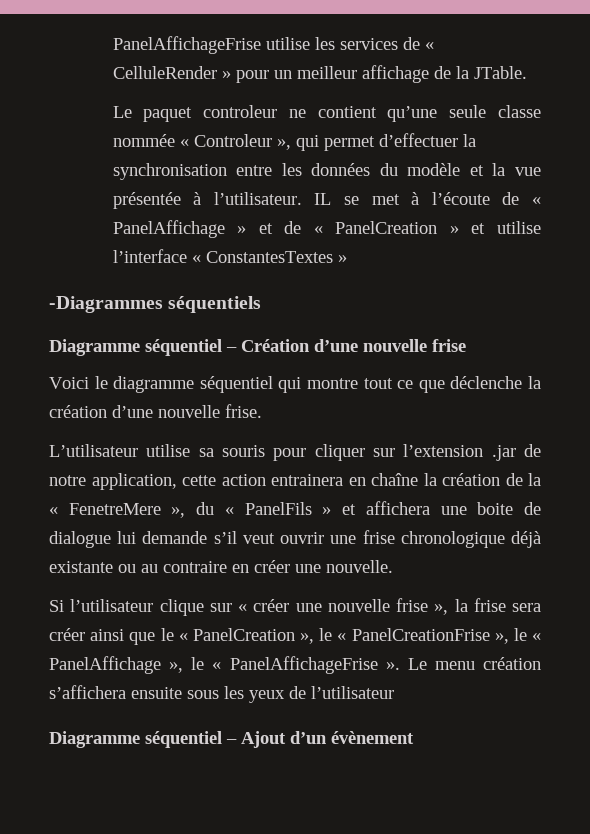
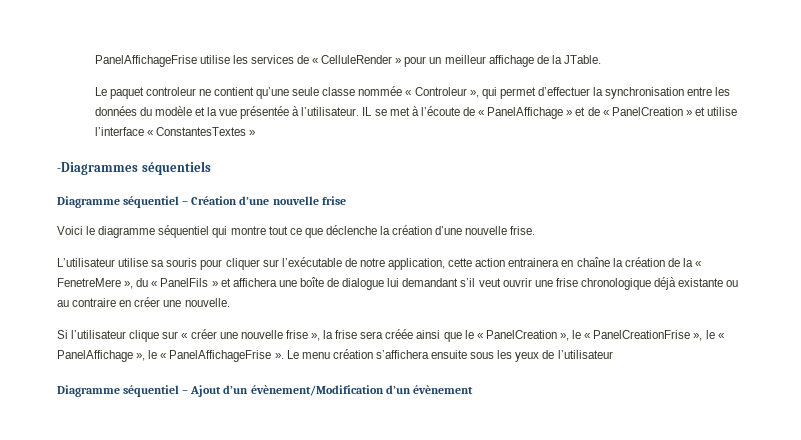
- L’utilisateur utilise sa souris pour cliquer sur l’extension .jar de notre application, cette action entrainera en chaîne la création de la « FenetreMere », du « PanelFils » et affichera une boite de dialogue lui demande s’il veut ouvrir une frise chronologique déjà existante ou au contraire en créer une nouvelle.
+ L’utilisateur utilise sa souris pour cliquer sur l’exécutable de notre application, cette action entrainera en chaîne la création de la « FenetreMere », du « PanelFils » et affichera une boîte de dialogue lui demandant s’il veut ouvrir une frise chronologique déjà existante ou au contraire en créer une nouvelle.
- Si l’utilisateur clique sur « créer une nouvelle frise », la frise sera créer ainsi que le « PanelCreation », le « PanelCreationFrise », le « PanelAffichage », le « PanelAffichageFrise ».
+ Si l’utilisateur clique sur « créer une nouvelle frise », la frise sera créée ainsi que le « PanelCreation », le « PanelCreationFrise », le « PanelAffichage », le « PanelAffichageFrise ».
- Diagramme séquentiel – Ajout d’un évènement
+ Diagramme séquentiel – Ajout d’un évènement/Modification d’un évènement

